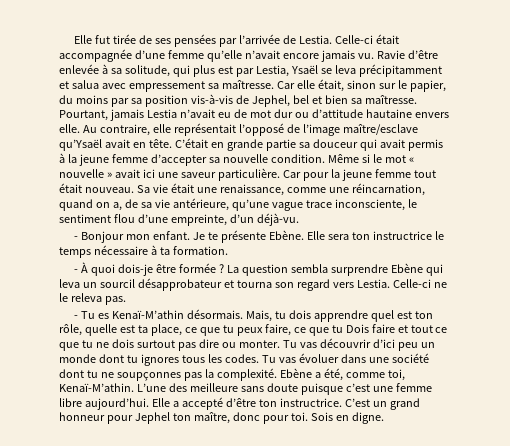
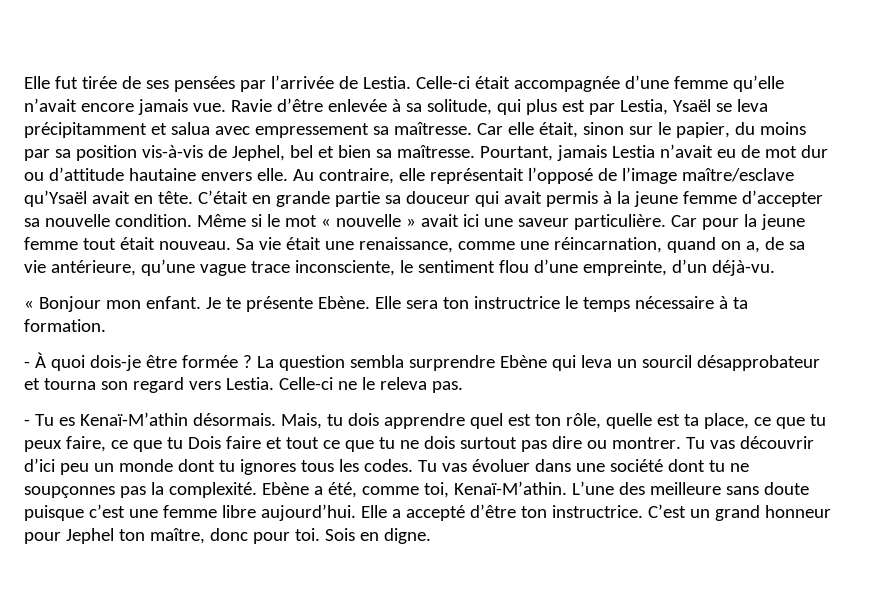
- Celle-ci était accompagnée d’une femme qu’elle n’avait encore jamais vu.
+ Celle-ci était accompagnée d’une femme qu’elle n’avait encore jamais vue.
- - Bonjour mon enfant.
+ « Bonjour mon enfant.
- Mais, tu dois apprendre quel est ton rôle, quelle est ta place, ce que tu peux faire, ce que tu Dois faire et tout ce que tu ne dois surtout pas dire ou monter.
+ Mais, tu dois apprendre quel est ton rôle, quelle est ta place, ce que tu peux faire, ce que tu Dois faire et tout ce que tu ne dois surtout pas dire ou montrer.

